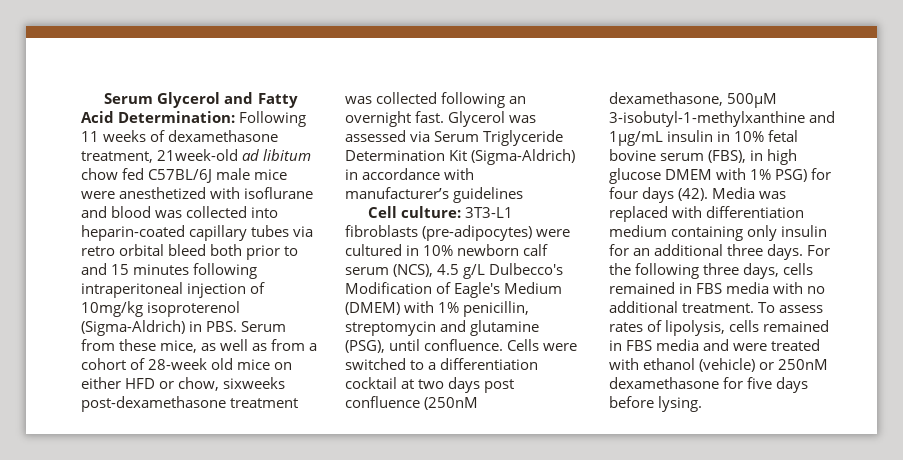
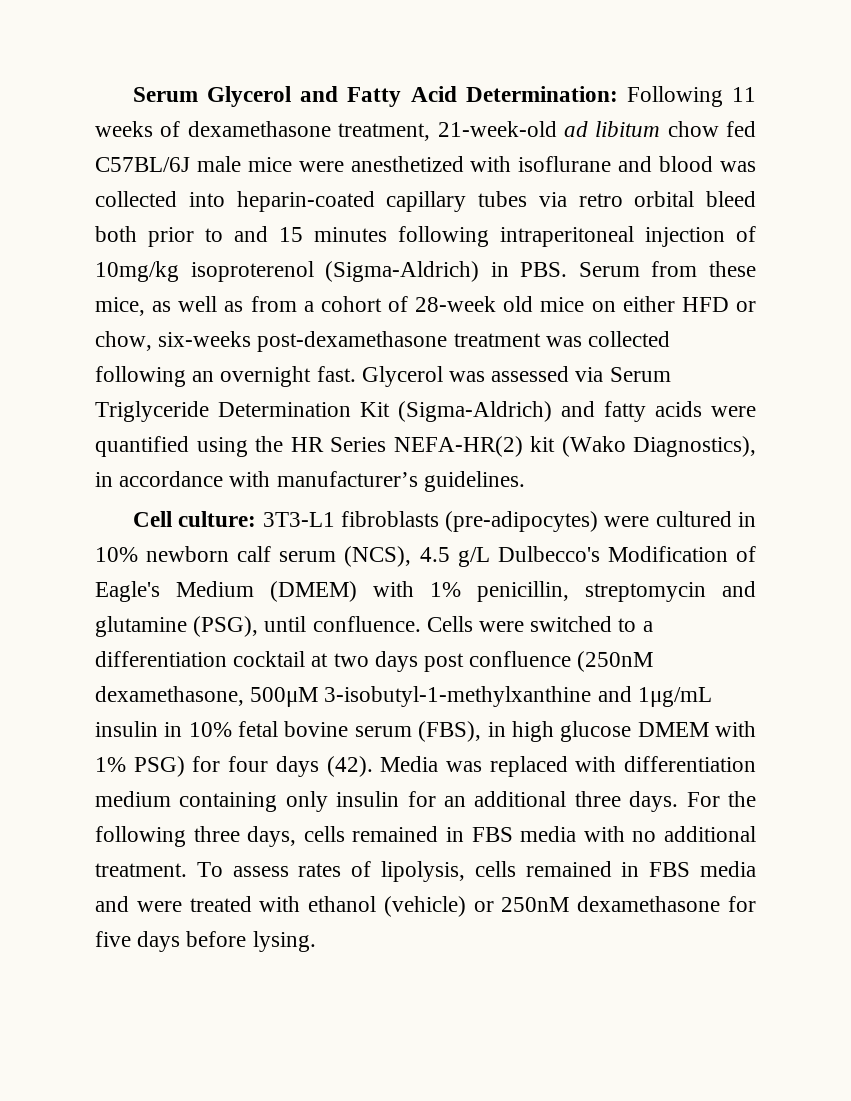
- Following 11 weeks of dexamethasone treatment, 21week-old ad libitum chow fed C57BL/6J male mice were anesthetized with isoflurane and blood was collected into heparin-coated capillary tubes via retro orbital bleed both prior to and 15 minutes following intraperitoneal injection of 10mg/kg isoproterenol (Sigma-Aldrich) in PBS. Serum from these mice, as well as from a cohort of 28-week old mice on either HFD or chow, sixweeks post-dexamethasone treatment was collected following an overnight fast.
+ Following 11 weeks of dexamethasone treatment, 21-week-old ad libitum chow fed C57BL/6J male mice were anesthetized with isoflurane and blood was collected into heparin-coated capillary tubes via retro orbital bleed both prior to and 15 minutes following intraperitoneal injection of 10mg/kg isoproterenol (Sigma-Aldrich) in PBS. Serum from these mice, as well as from a cohort of 28-week old mice on either HFD or chow, six-weeks post-dexamethasone treatment was collected following an overnight fast.
- Glycerol was assessed via Serum Triglyceride Determination Kit (Sigma-Aldrich) in accordance with manufacturer’s guidelines
+ Glycerol was assessed via Serum Triglyceride Determination Kit (Sigma-Aldrich) and fatty acids were quantified using the HR Series NEFA-HR(2) kit (Wako Diagnostics), in accordance with manufacturer’s guidelines.

